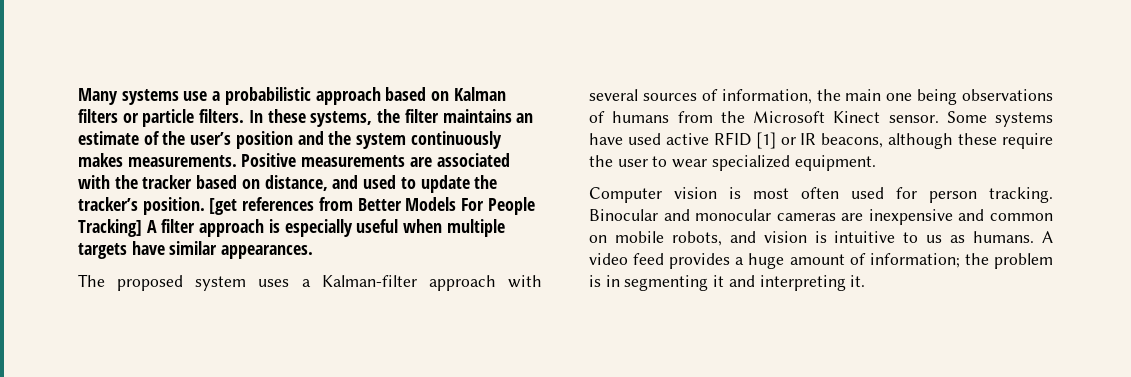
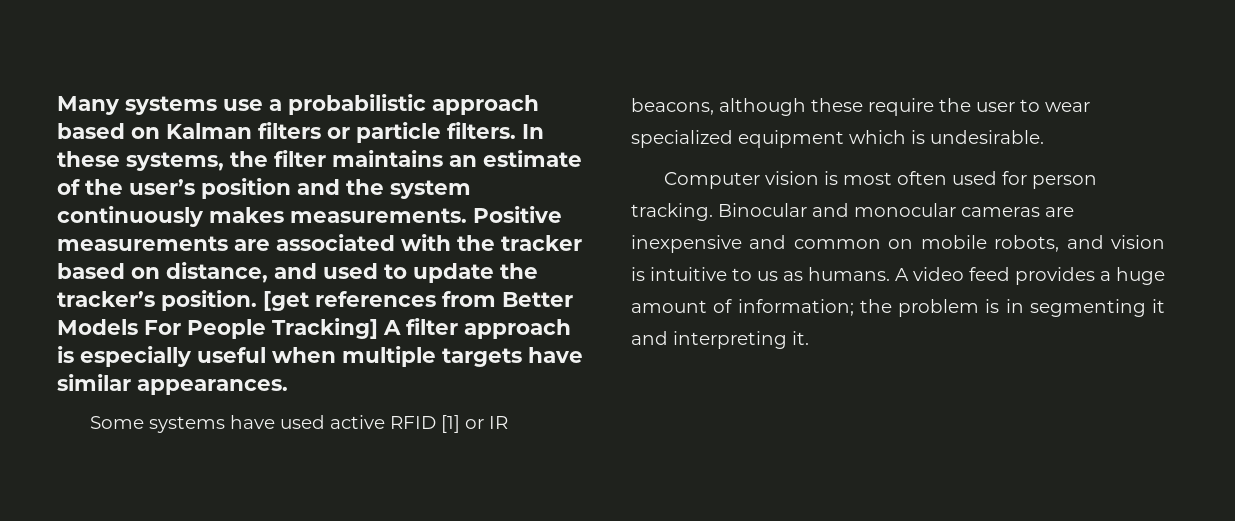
- The proposed system uses a Kalman-filter approach with several sources of information, the main one being observations of humans from the Microsoft Kinect sensor. Some systems have used active RFID [1] or IR beacons, although these require the user to wear specialized equipment.
+ Some systems have used active RFID [1] or IR beacons, although these require the user to wear specialized equipment which is undesirable.

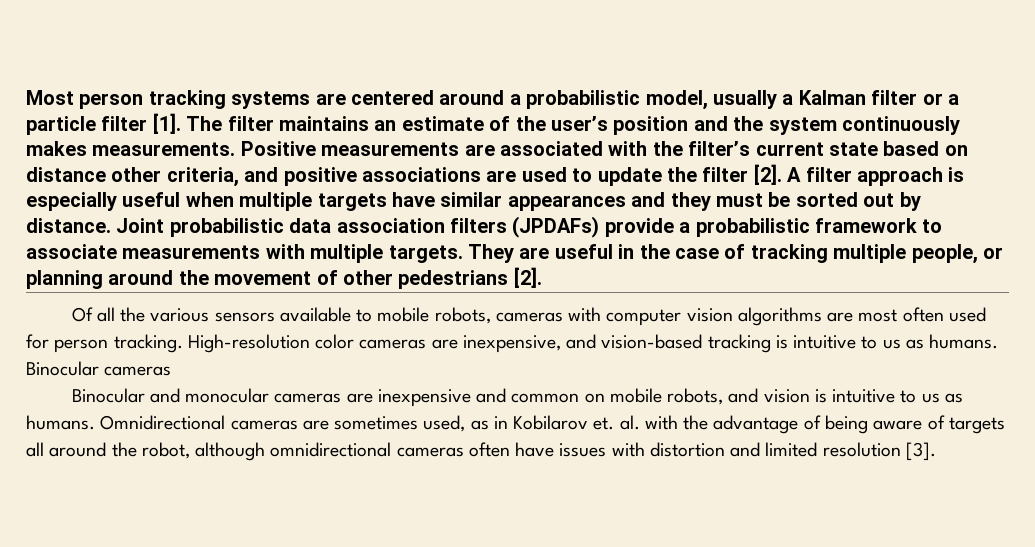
- Many systems use a probabilistic approach based on Kalman filters or particle filters. In these systems, the filter maintains an estimate of the user’s position and the system continuously makes measurements.
+ Most person tracking systems are centered around a probabilistic model, usually a Kalman filter or a particle filter [1]. The filter maintains an estimate of the user’s position and the system continuously makes measurements.
- Positive measurements are associated with the tracker based on distance, and used to update the tracker’s position. [get references from Better Models For People Tracking] A filter approach is especially useful when multiple targets have similar appearances.
- Some systems have used active RFID [1] or IR beacons, although these require the user to wear specialized equipment which is undesirable.
- Computer vision is most often used for person tracking. Binocular and monocular cameras are inexpensive and common on mobile robots, and vision is intuitive to us as humans.
+ Positive measurements are associated with the filter’s current state based on distance other criteria, and positive associations are used to update the filter [2]. A filter approach is especially useful when multiple targets have similar appearances and they must be sorted out by distance. Joint probabilistic data association filters (JPDAFs) provide a probabilistic framework to associate measurements with multiple targets. They are useful in the case of tracking multiple people, or planning around the movement of other pedestrians [2].
+ Of all the various sensors available to mobile robots, cameras with computer vision algorithms are most often used for person tracking. High-resolution color cameras are inexpensive, and vision-based tracking is intuitive to us as humans. Binocular cameras
+ Binocular and monocular cameras are inexpensive and common on mobile robots, and vision is intuitive to us as humans.
- A video feed provides a huge amount of information; the problem is in segmenting it and interpreting it.
+ Omnidirectional cameras are sometimes used, as in Kobilarov et. al. with the advantage of being aware of targets all around the robot, although omnidirectional cameras often have issues with distortion and limited resolution [3].

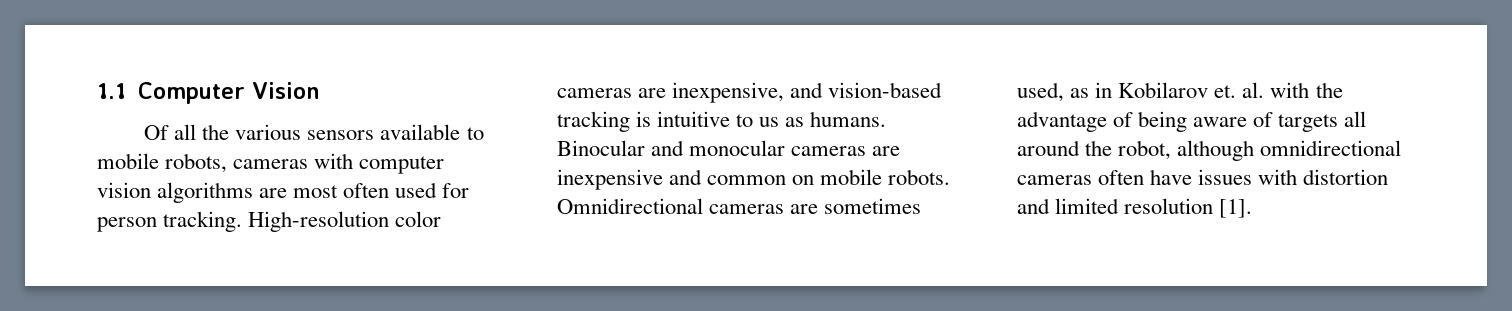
- Most person tracking systems are centered around a probabilistic model, usually a Kalman filter or a particle filter [1]. The filter maintains an estimate of the user’s position and the system continuously makes measurements. Positive measurements are associated with the filter’s current state based on distance other criteria, and positive associations are used to update the filter [2]. A filter approach is especially useful when multiple targets have similar appearances and they must be sorted out by distance. Joint probabilistic data association filters (JPDAFs) provide a probabilistic framework to associate measurements with multiple targets. They are useful in the case of tracking multiple people, or planning around the movement of other pedestrians [2].
+ 1.1 Computer Vision
- Binocular cameras
- Binocular and monocular cameras are inexpensive and common on mobile robots, and vision is intuitive to us as humans.
+ Binocular and monocular cameras are inexpensive and common on mobile robots.
- Omnidirectional cameras are sometimes used, as in Kobilarov et. al. with the advantage of being aware of targets all around the robot, although omnidirectional cameras often have issues with distortion and limited resolution [3].
+ Omnidirectional cameras are sometimes used, as in Kobilarov et. al. with the advantage of being aware of targets all around the robot, although omnidirectional cameras often have issues with distortion and limited resolution [1].

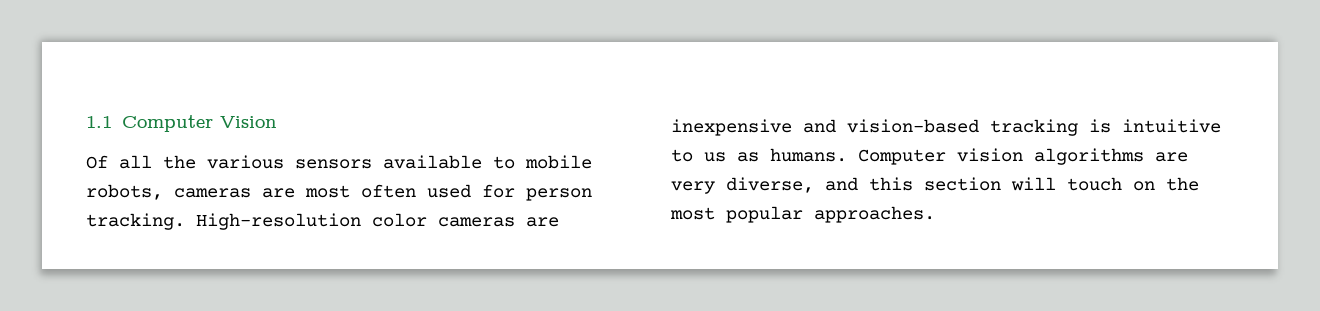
- Of all the various sensors available to mobile robots, cameras with computer vision algorithms are most often used for person tracking.
+ Of all the various sensors available to mobile robots, cameras are most often used for person tracking.
- High-resolution color cameras are inexpensive, and vision-based tracking is intuitive to us as humans.
+ High-resolution color cameras are inexpensive and vision-based tracking is intuitive to us as humans.
- Binocular and monocular cameras are inexpensive and common on mobile robots. Omnidirectional cameras are sometimes used, as in Kobilarov et. al. with the advantage of being aware of targets all around the robot, although omnidirectional cameras often have issues with distortion and limited resolution [1].
+ Computer vision algorithms are very diverse, and this section will touch on the most popular approaches.

